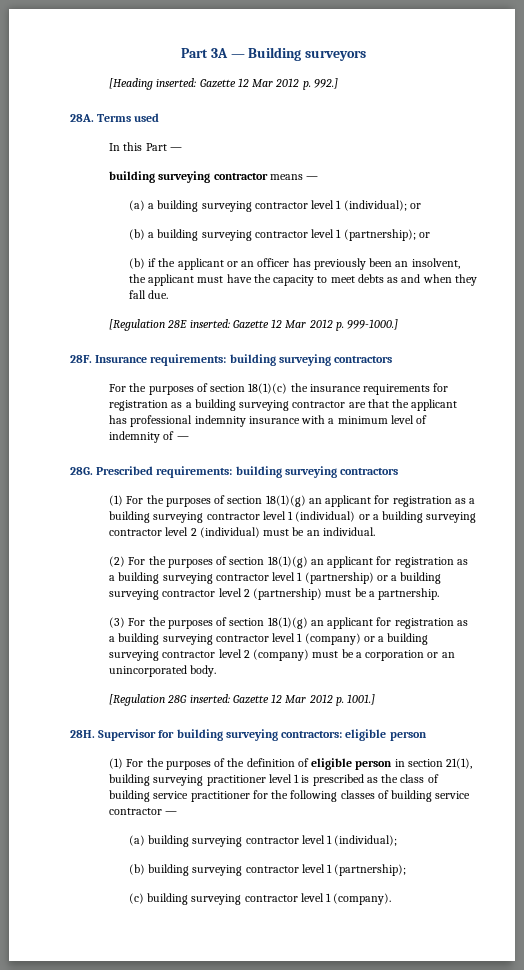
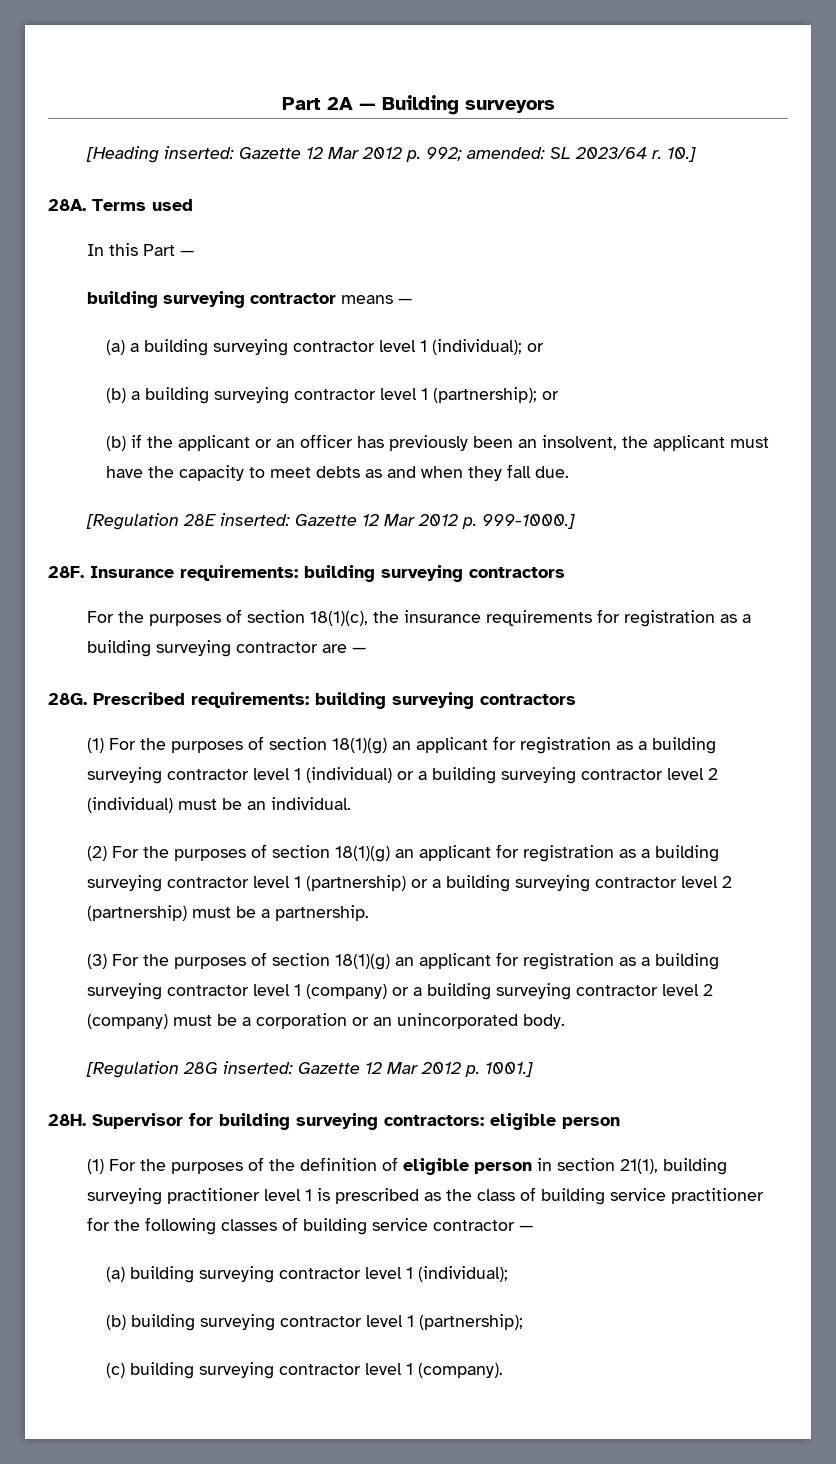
- Part 3A — Building surveyors
+ Part 2A — Building surveyors
- [Heading inserted: Gazette 12 Mar 2012 p. 992.]
+ [Heading inserted: Gazette 12 Mar 2012 p. 992; amended: SL 2023/64 r. 10.]
- For the purposes of section 18(1)(c) the insurance requirements for registration as a building surveying contractor are that the applicant has professional indemnity insurance with a minimum level of indemnity of —
+ For the purposes of section 18(1)(c), the insurance requirements for registration as a building surveying contractor are —

